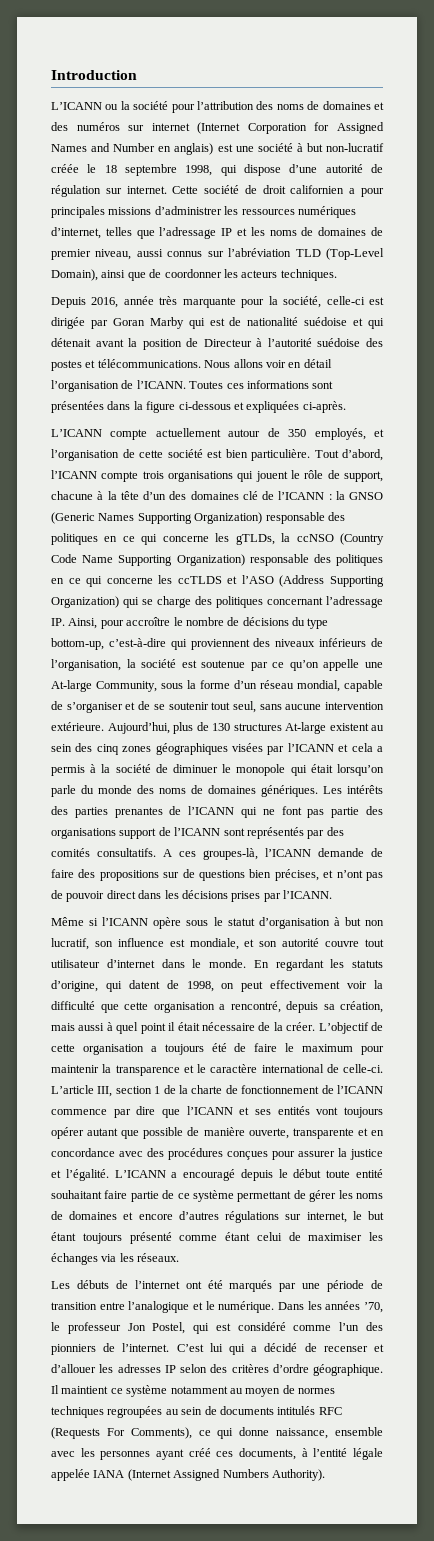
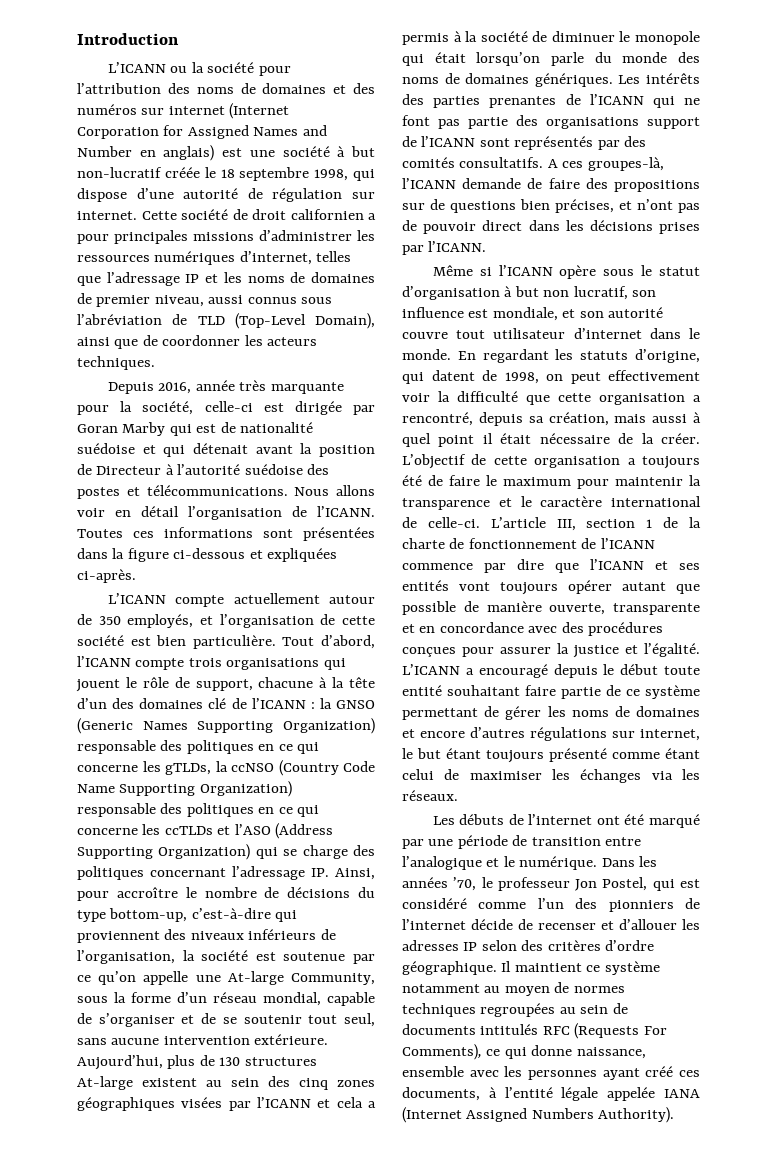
- Cette société de droit californien a pour principales missions d’administrer les ressources numériques d’internet, telles que l’adressage IP et les noms de domaines de premier niveau, aussi connus sur l’abréviation TLD (Top-Level Domain), ainsi que de coordonner les acteurs techniques.
+ Cette société de droit californien a pour principales missions d’administrer les ressources numériques d’internet, telles que l’adressage IP et les noms de domaines de premier niveau, aussi connus sous l’abréviation de TLD (Top-Level Domain), ainsi que de coordonner les acteurs techniques.
- la GNSO (Generic Names Supporting Organization) responsable des politiques en ce qui concerne les gTLDs, la ccNSO (Country Code Name Supporting Organization) responsable des politiques en ce qui concerne les ccTLDS et l’ASO (Address Supporting Organization) qui se charge des politiques concernant l’adressage IP. Ainsi, pour accroître le nombre de décisions du type bottom-up, c’est-à-dire qui proviennent des niveaux inférieurs de l’organisation, la société est soutenue par ce qu’on appelle une At-large Community, sous la forme d’un réseau mondial, capable de s’organiser et de se soutenir tout seul, sans aucune intervention extérieure.
+ la GNSO (Generic Names Supporting Organization) responsable des politiques en ce qui concerne les gTLDs, la ccNSO (Country Code Name Supporting Organization) responsable des politiques en ce qui concerne les ccTLDs et l’ASO (Address Supporting Organization) qui se charge des politiques concernant l’adressage IP. Ainsi, pour accroître le nombre de décisions du type bottom-up, c’est-à-dire qui proviennent des niveaux inférieurs de l’organisation, la société est soutenue par ce qu’on appelle une At-large Community, sous la forme d’un réseau mondial, capable de s’organiser et de se soutenir tout seul, sans aucune intervention extérieure.
- Les débuts de l’internet ont été marqués par une période de transition entre l’analogique et le numérique.
+ Les débuts de l’internet ont été marqué par une période de transition entre l’analogique et le numérique.
- Dans les années ’70, le professeur Jon Postel, qui est considéré comme l’un des pionniers de l’internet. C’est lui qui a décidé de recenser et d’allouer les adresses IP selon des critères d’ordre géographique.
+ Dans les années ’70, le professeur Jon Postel, qui est considéré comme l’un des pionniers de l’internet décide de recenser et d’allouer les adresses IP selon des critères d’ordre géographique.

